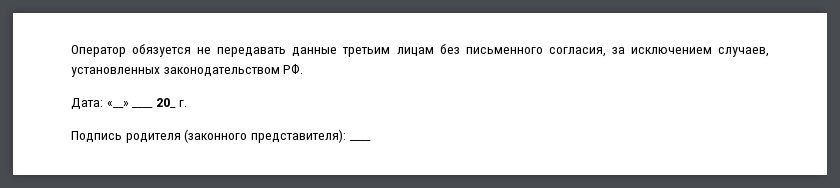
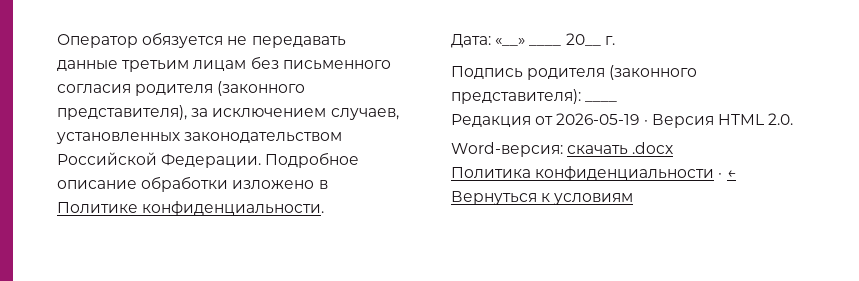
- Оператор обязуется не передавать данные третьим лицам без письменного согласия, за исключением случаев, установленных законодательством РФ.
+ Оператор обязуется не передавать данные третьим лицам без письменного согласия родителя (законного представителя), за исключением случаев, установленных законодательством Российской Федерации. Подробное описание обработки изложено в Политике конфиденциальности.
- Дата: «__» ____ 20_ г.
+ Дата: «__» ____ 20__ г.
+ Редакция от 2026-05-19 · Версия HTML 2.0.
+ Word-версия: скачать .docx
+ Политика конфиденциальности · ← Вернуться к условиям

